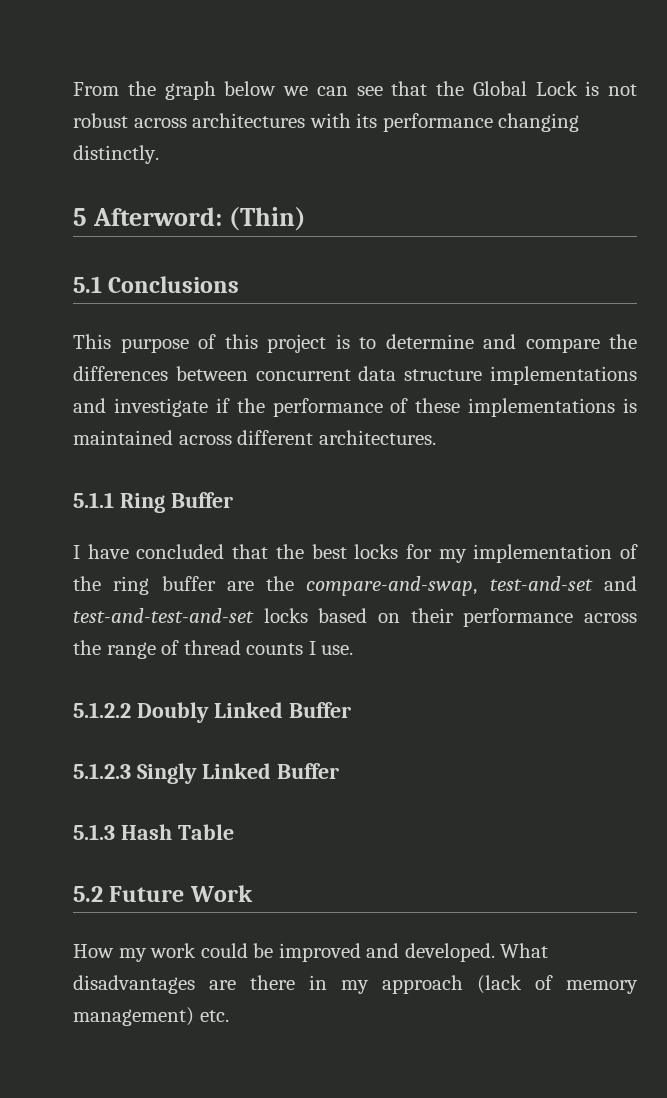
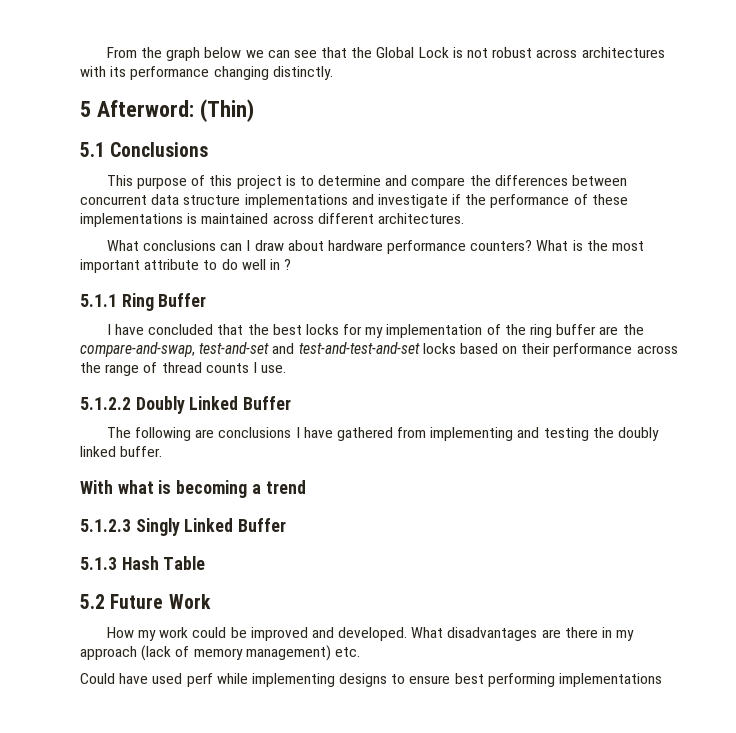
+ What conclusions can I draw about hardware performance counters? What is the most important attribute to do well in ?
+ The following are conclusions I have gathered from implementing and testing the doubly linked buffer.
+ With what is becoming a trend
+ Could have used perf while implementing designs to ensure best performing implementations

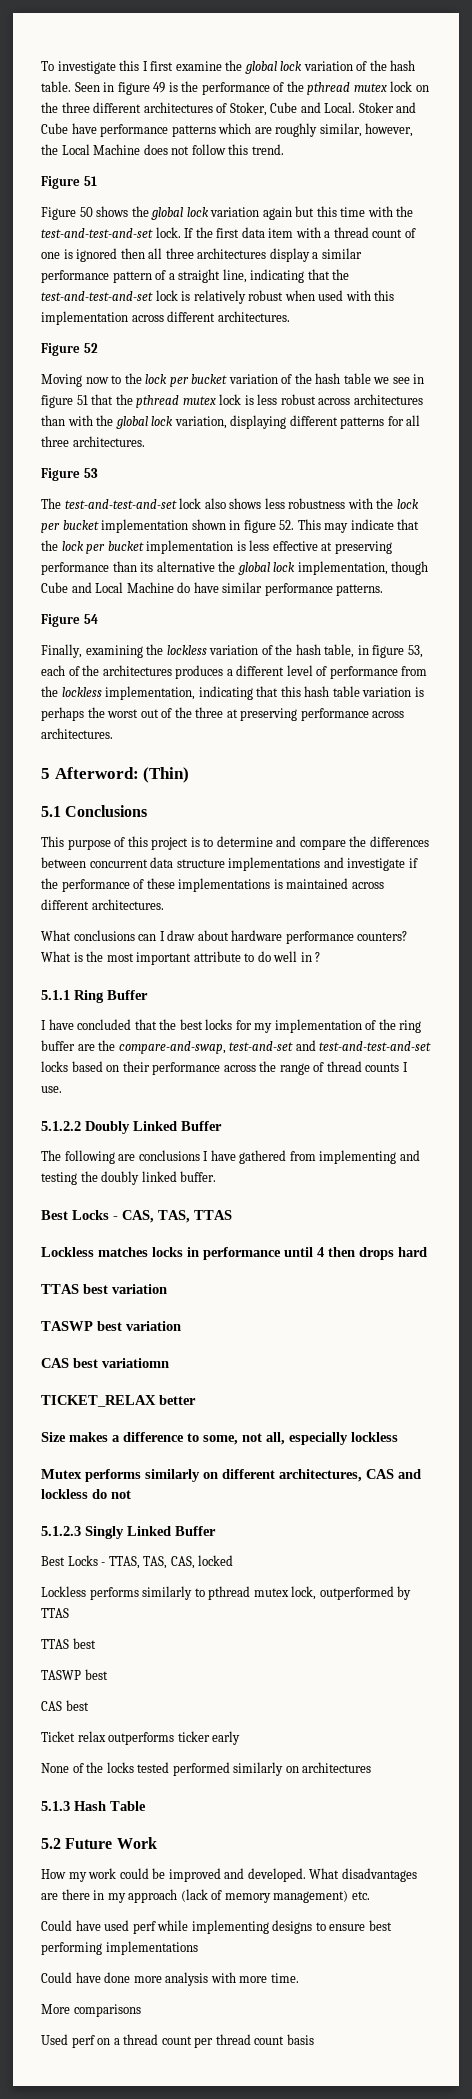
- From the graph below we can see that the Global Lock is not robust across architectures with its performance changing distinctly.
+ To investigate this I first examine the global lock variation of the hash table. Seen in figure 49 is the performance of the pthread mutex lock on the three different architectures of Stoker, Cube and Local. Stoker and Cube have performance patterns which are roughly similar, however, the Local Machine does not follow this trend.
+ Figure 51
+ Figure 50 shows the global lock variation again but this time with the test-and-test-and-set lock. If the first data item with a thread count of one is ignored then all three architectures display a similar performance pattern of a straight line, indicating that the test-and-test-and-set lock is relatively robust when used with this implementation across different architectures.
+ Figure 52
+ Moving now to the lock per bucket variation of the hash table we see in figure 51 that the pthread mutex lock is less robust across architectures than with the global lock variation, displaying different patterns for all three architectures.
+ Figure 53
+ The test-and-test-and-set lock also shows less robustness with the lock per bucket implementation shown in figure 52. This may indicate that the lock per bucket implementation is less effective at preserving performance than its alternative the global lock implementation, though Cube and Local Machine do have similar performance patterns.
+ Figure 54
+ Finally, examining the lockless variation of the hash table, in figure 53, each of the architectures produces a different level of performance from the lockless implementation, indicating that this hash table variation is perhaps the worst out of the three at preserving performance across architectures.
- With what is becoming a trend
+ Best Locks - CAS, TAS, TTAS
+ Lockless matches locks in performance until 4 then drops hard
+ TTAS best variation
+ TASWP best variation
+ CAS best variatiomn
+ TICKET_RELAX better
+ Size makes a difference to some, not all, especially lockless
+ Mutex performs similarly on different architectures, CAS and lockless do not
  5.1.2.3 Singly Linked Buffer
+ Best Locks - TTAS, TAS, CAS, locked
+ Lockless performs similarly to pthread mutex lock, outperformed by TTAS
+ TTAS best
+ TASWP best
+ CAS best
+ Ticket relax outperforms ticker early
+ None of the locks tested performed similarly on architectures
+ Could have done more analysis with more time.
+ More comparisons
+ Used perf on a thread count per thread count basis

